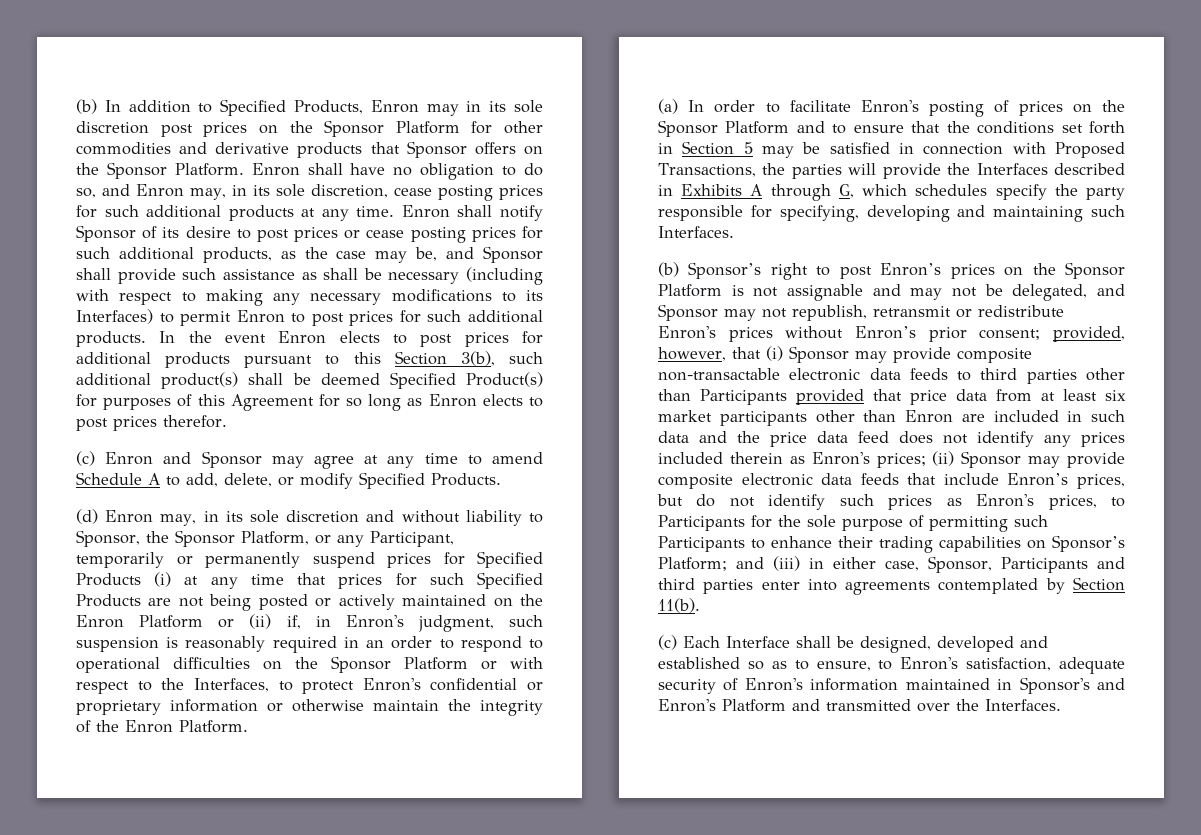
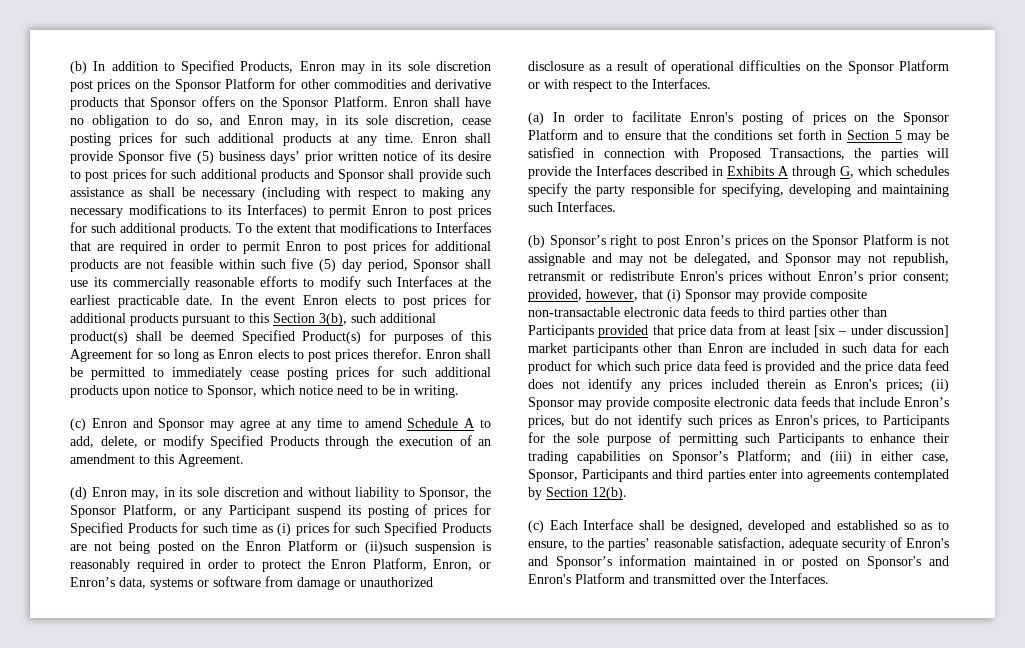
- Enron shall notify Sponsor of its desire to post prices or cease posting prices for such additional products, as the case may be, and Sponsor shall provide such assistance as shall be necessary (including with respect to making any necessary modifications to its Interfaces) to permit Enron to post prices for such additional products.
+ Enron shall provide Sponsor five (5) business days’ prior written notice of its desire to post prices for such additional products and Sponsor shall provide such assistance as shall be necessary (including with respect to making any necessary modifications to its Interfaces) to permit Enron to post prices for such additional products.
+ To the extent that modifications to Interfaces that are required in order to permit Enron to post prices for additional products are not feasible within such five (5) day period, Sponsor shall use its commercially reasonable efforts to modify such Interfaces at the earliest practicable date.
+ Enron shall be permitted to immediately cease posting prices for such additional products upon notice to Sponsor, which notice need to be in writing.
- (c) Enron and Sponsor may agree at any time to amend Schedule A to add, delete, or modify Specified Products.
+ (c) Enron and Sponsor may agree at any time to amend Schedule A to add, delete, or modify Specified Products through the execution of an amendment to this Agreement.
- (d) Enron may, in its sole discretion and without liability to Sponsor, the Sponsor Platform, or any Participant, temporarily or permanently suspend prices for Specified Products (i) at any time that prices for such Specified Products are not being posted or actively maintained on the Enron Platform or (ii) if, in Enron's judgment, such suspension is reasonably required in an order to respond to operational difficulties on the Sponsor Platform or with respect to the Interfaces, to protect Enron's confidential or proprietary information or otherwise maintain the integrity of the Enron Platform.
+ (d) Enron may, in its sole discretion and without liability to Sponsor, the Sponsor Platform, or any Participant suspend its posting of prices for Specified Products for such time as (i) prices for such Specified Products are not being posted on the Enron Platform or (ii)such suspension is reasonably required in order to protect the Enron Platform, Enron, or Enron’s data, systems or software from damage or unauthorized disclosure as a result of operational difficulties on the Sponsor Platform or with respect to the Interfaces.
- provided, however, that (i) Sponsor may provide composite non-transactable electronic data feeds to third parties other than Participants provided that price data from at least six market participants other than Enron are included in such data and the price data feed does not identify any prices included therein as Enron's prices;
+ provided, however, that (i) Sponsor may provide composite non-transactable electronic data feeds to third parties other than Participants provided that price data from at least [six – under discussion] market participants other than Enron are included in such data for each product for which such price data feed is provided and the price data feed does not identify any prices included therein as Enron's prices;
- and (iii) in either case, Sponsor, Participants and third parties enter into agreements contemplated by Section 11(b).
+ and (iii) in either case, Sponsor, Participants and third parties enter into agreements contemplated by Section 12(b).
- (c) Each Interface shall be designed, developed and established so as to ensure, to Enron's satisfaction, adequate security of Enron's information maintained in Sponsor's and Enron's Platform and transmitted over the Interfaces.
+ (c) Each Interface shall be designed, developed and established so as to ensure, to the parties’ reasonable satisfaction, adequate security of Enron's and Sponsor’s information maintained in or posted on Sponsor's and Enron's Platform and transmitted over the Interfaces.

